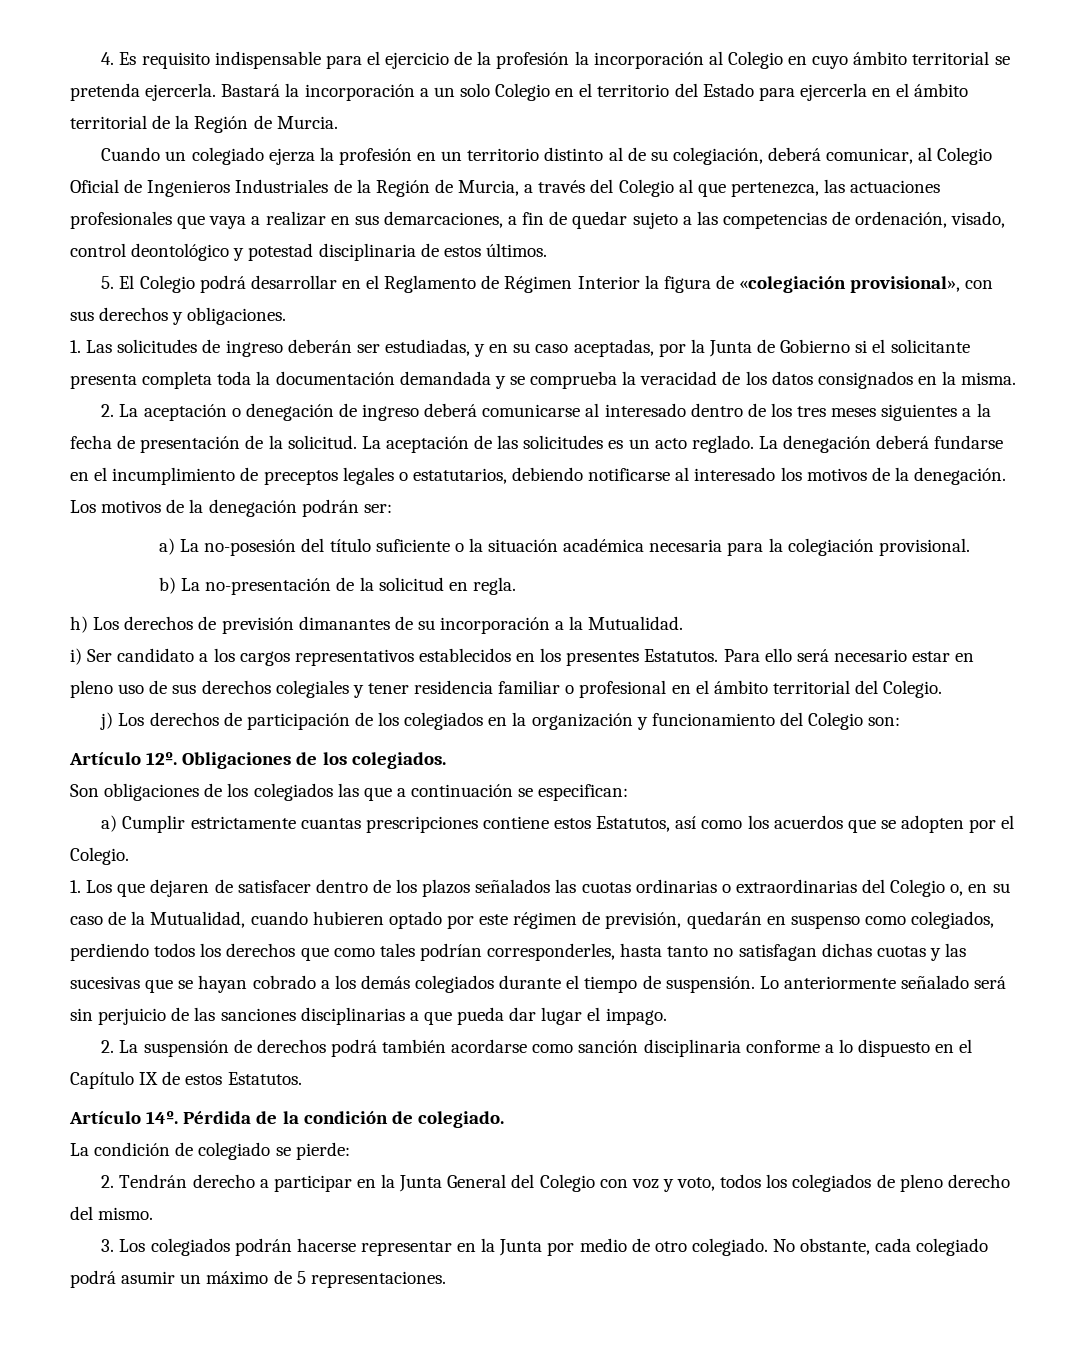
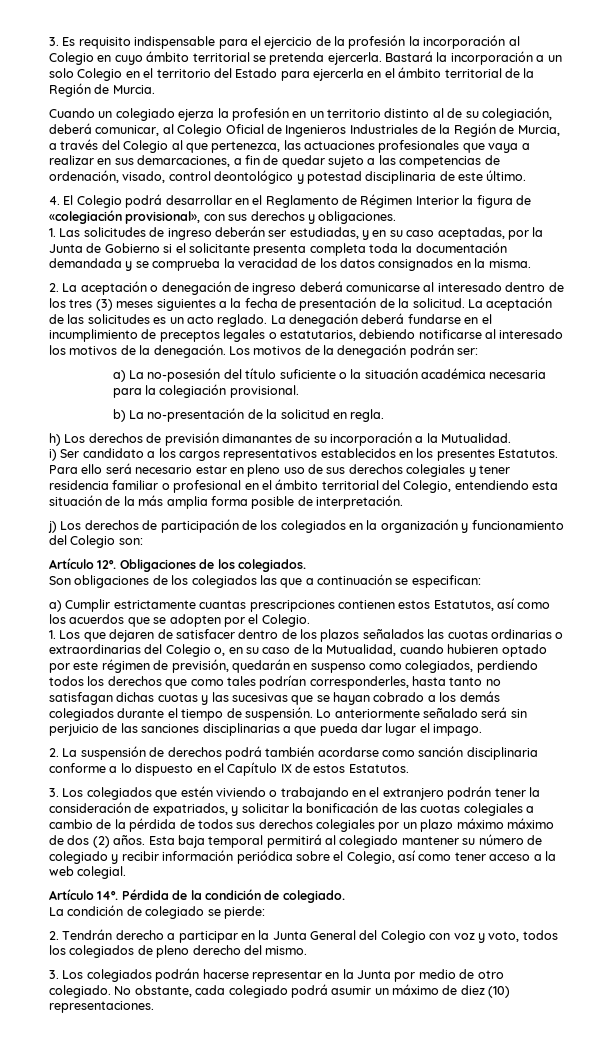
- 4. Es requisito indispensable para el ejercicio de la profesión la incorporación al Colegio en cuyo ámbito territorial se pretenda ejercerla.
+ 3. Es requisito indispensable para el ejercicio de la profesión la incorporación al Colegio en cuyo ámbito territorial se pretenda ejercerla.
- Cuando un colegiado ejerza la profesión en un territorio distinto al de su colegiación, deberá comunicar, al Colegio Oficial de Ingenieros Industriales de la Región de Murcia, a través del Colegio al que pertenezca, las actuaciones profesionales que vaya a realizar en sus demarcaciones, a fin de quedar sujeto a las competencias de ordenación, visado, control deontológico y potestad disciplinaria de estos últimos.
- 5. El Colegio podrá desarrollar en el Reglamento de Régimen Interior la figura de «colegiación provisional», con sus derechos y obligaciones.
+ Cuando un colegiado ejerza la profesión en un territorio distinto al de su colegiación, deberá comunicar, al Colegio Oficial de Ingenieros Industriales de la Región de Murcia, a través del Colegio al que pertenezca, las actuaciones profesionales que vaya a realizar en sus demarcaciones, a fin de quedar sujeto a las competencias de ordenación, visado, control deontológico y potestad disciplinaria de este último.
+ 4. El Colegio podrá desarrollar en el Reglamento de Régimen Interior la figura de «colegiación provisional», con sus derechos y obligaciones.
- 2. La aceptación o denegación de ingreso deberá comunicarse al interesado dentro de los tres meses siguientes a la fecha de presentación de la solicitud.
+ 2. La aceptación o denegación de ingreso deberá comunicarse al interesado dentro de los tres (3) meses siguientes a la fecha de presentación de la solicitud.
- Para ello será necesario estar en pleno uso de sus derechos colegiales y tener residencia familiar o profesional en el ámbito territorial del Colegio.
+ Para ello será necesario estar en pleno uso de sus derechos colegiales y tener residencia familiar o profesional en el ámbito territorial del Colegio, entendiendo esta situación de la más amplia forma posible de interpretación.
- a) Cumplir estrictamente cuantas prescripciones contiene estos Estatutos, así como los acuerdos que se adopten por el Colegio.
+ a) Cumplir estrictamente cuantas prescripciones contienen estos Estatutos, así como los acuerdos que se adopten por el Colegio.
+ 3. Los colegiados que estén viviendo o trabajando en el extranjero podrán tener la consideración de expatriados, y solicitar la bonificación de las cuotas colegiales a cambio de la pérdida de todos sus derechos colegiales por un plazo máximo máximo de dos (2) años. Esta baja temporal permitirá al colegiado mantener su número de colegiado y recibir información periódica sobre el Colegio, así como tener acceso a la web colegial.
- No obstante, cada colegiado podrá asumir un máximo de 5 representaciones.
+ No obstante, cada colegiado podrá asumir un máximo de diez (10) representaciones.

